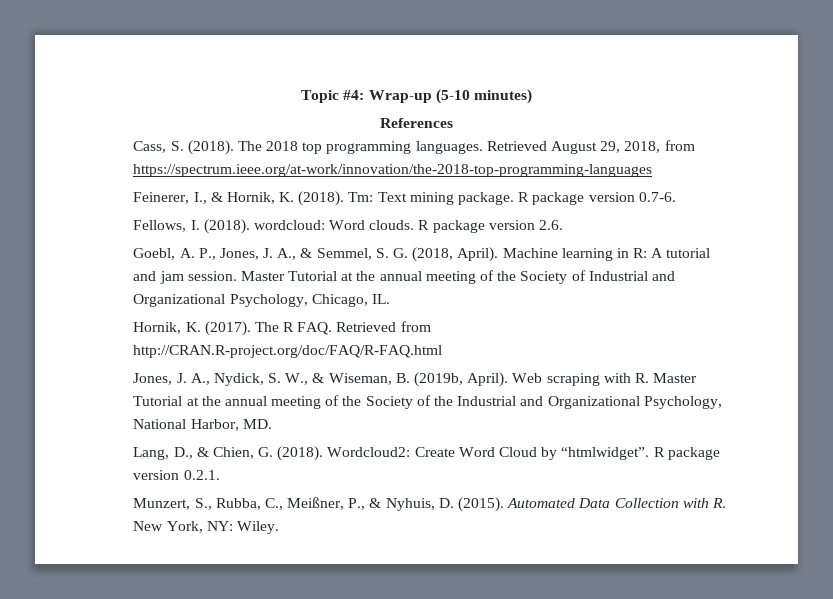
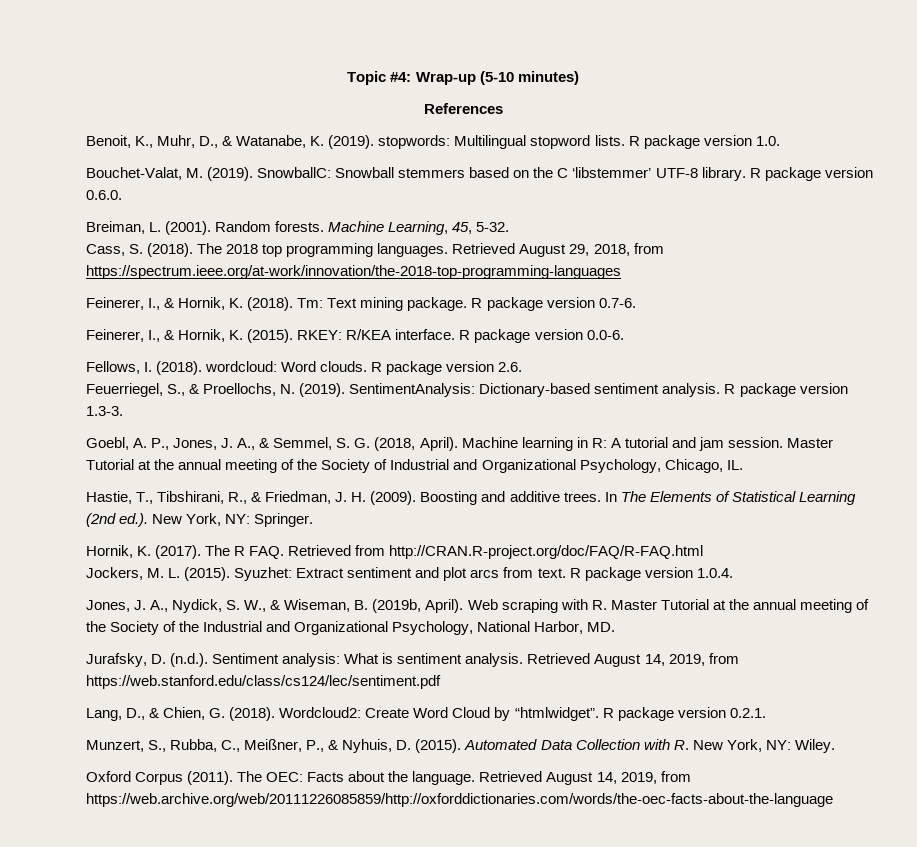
+ Benoit, K., Muhr, D., & Watanabe, K. (2019). stopwords: Multilingual stopword lists. R package version 1.0.
+ Bouchet-Valat, M. (2019). SnowballC: Snowball stemmers based on the C ‘libstemmer’ UTF-8 library. R package version 0.6.0.
+ Breiman, L. (2001). Random forests. Machine Learning, 45, 5-32.
+ Feinerer, I., & Hornik, K. (2015). RKEY: R/KEA interface. R package version 0.0-6.
+ Feuerriegel, S., & Proellochs, N. (2019). SentimentAnalysis: Dictionary-based sentiment analysis. R package version 1.3-3.
+ Hastie, T., Tibshirani, R., & Friedman, J. H. (2009). Boosting and additive trees. In The Elements of Statistical Learning (2nd ed.). New York, NY: Springer.
+ Jockers, M. L. (2015). Syuzhet: Extract sentiment and plot arcs from text. R package version 1.0.4.
+ Jurafsky, D. (n.d.). Sentiment analysis: What is sentiment analysis. Retrieved August 14, 2019, from https://web.stanford.edu/class/cs124/lec/sentiment.pdf
+ Oxford Corpus (2011). The OEC: Facts about the language. Retrieved August 14, 2019, from https://web.archive.org/web/20111226085859/http://oxforddictionaries.com/words/the-oec-facts-about-the-language

